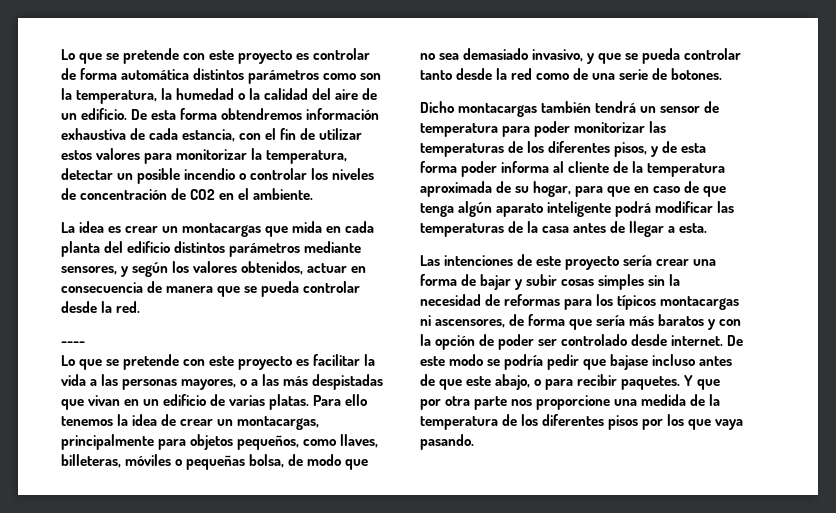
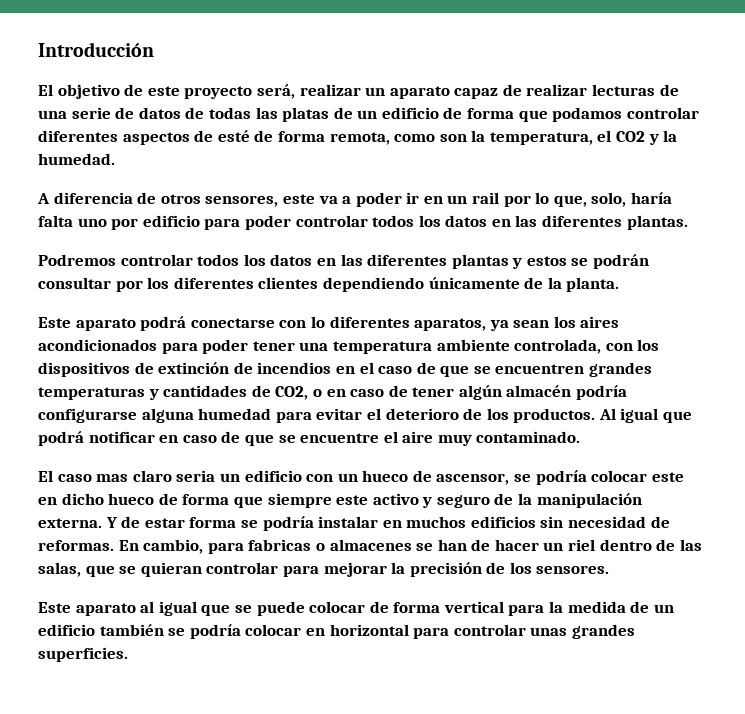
- Lo que se pretende con este proyecto es controlar de forma automática distintos parámetros como son la temperatura, la humedad o la calidad del aire de un edificio. De esta forma obtendremos información exhaustiva de cada estancia, con el fin de utilizar estos valores para monitorizar la temperatura, detectar un posible incendio o controlar los niveles de concentración de CO2 en el ambiente.
- La idea es crear un montacargas que mida en cada planta del edificio distintos parámetros mediante sensores, y según los valores obtenidos, actuar en consecuencia de manera que se pueda controlar desde la red.
- ----
- Lo que se pretende con este proyecto es facilitar la vida a las personas mayores, o a las más despistadas que vivan en un edificio de varias platas. Para ello tenemos la idea de crear un montacargas, principalmente para objetos pequeños, como llaves, billeteras, móviles o pequeñas bolsa, de modo que no sea demasiado invasivo, y que se pueda controlar tanto desde la red como de una serie de botones.
- Dicho montacargas también tendrá un sensor de temperatura para poder monitorizar las temperaturas de los diferentes pisos, y de esta forma poder informa al cliente de la temperatura aproximada de su hogar, para que en caso de que tenga algún aparato inteligente podrá modificar las temperaturas de la casa antes de llegar a esta.
- Las intenciones de este proyecto sería crear una forma de bajar y subir cosas simples sin la necesidad de reformas para los típicos montacargas ni ascensores, de forma que sería más baratos y con la opción de poder ser controlado desde internet. De este modo se podría pedir que bajase incluso antes de que este abajo, o para recibir paquetes. Y que por otra parte nos proporcione una medida de la temperatura de los diferentes pisos por los que vaya pasando.
+ Introducción
+ El objetivo de este proyecto será, realizar un aparato capaz de realizar lecturas de una serie de datos de todas las platas de un edificio de forma que podamos controlar diferentes aspectos de esté de forma remota, como son la temperatura, el CO2 y la humedad.
+ A diferencia de otros sensores, este va a poder ir en un rail por lo que, solo, haría falta uno por edificio para poder controlar todos los datos en las diferentes plantas.
+ Podremos controlar todos los datos en las diferentes plantas y estos se podrán consultar por los diferentes clientes dependiendo únicamente de la planta.
+ Este aparato podrá conectarse con lo diferentes aparatos, ya sean los aires acondicionados para poder tener una temperatura ambiente controlada, con los dispositivos de extinción de incendios en el caso de que se encuentren grandes temperaturas y cantidades de CO2, o en caso de tener algún almacén podría configurarse alguna humedad para evitar el deterioro de los productos. Al igual que podrá notificar en caso de que se encuentre el aire muy contaminado.
+ El caso mas claro seria un edificio con un hueco de ascensor, se podría colocar este en dicho hueco de forma que siempre este activo y seguro de la manipulación externa. Y de estar forma se podría instalar en muchos edificios sin necesidad de reformas. En cambio, para fabricas o almacenes se han de hacer un riel dentro de las salas, que se quieran controlar para mejorar la precisión de los sensores.
+ Este aparato al igual que se puede colocar de forma vertical para la medida de un edificio también se podría colocar en horizontal para controlar unas grandes superficies.

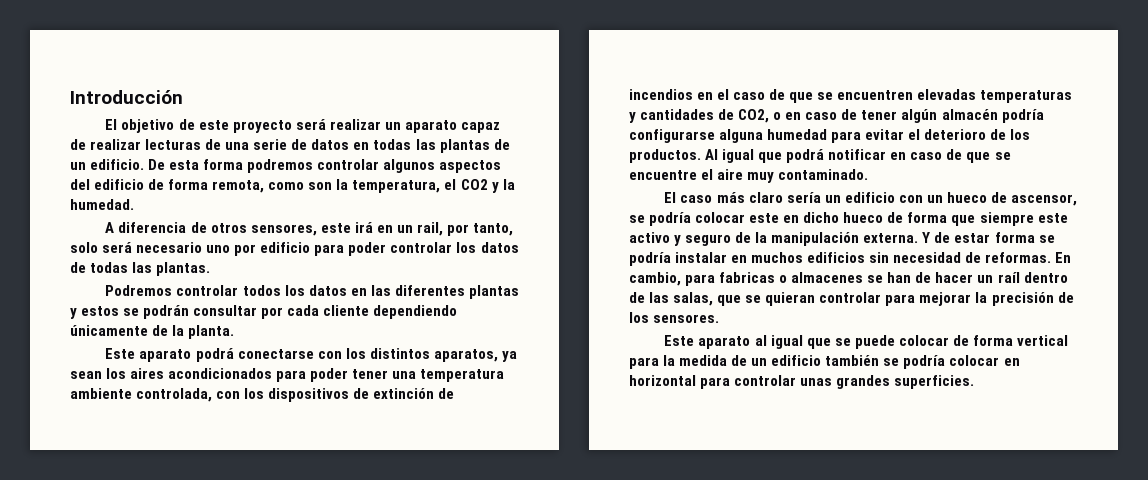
- El objetivo de este proyecto será, realizar un aparato capaz de realizar lecturas de una serie de datos de todas las platas de un edificio de forma que podamos controlar diferentes aspectos de esté de forma remota, como son la temperatura, el CO2 y la humedad.
+ El objetivo de este proyecto será realizar un aparato capaz de realizar lecturas de una serie de datos en todas las plantas de un edificio. De esta forma podremos controlar algunos aspectos del edificio de forma remota, como son la temperatura, el CO2 y la humedad.
- A diferencia de otros sensores, este va a poder ir en un rail por lo que, solo, haría falta uno por edificio para poder controlar todos los datos en las diferentes plantas.
+ A diferencia de otros sensores, este irá en un rail, por tanto, solo será necesario uno por edificio para poder controlar los datos de todas las plantas.
- Podremos controlar todos los datos en las diferentes plantas y estos se podrán consultar por los diferentes clientes dependiendo únicamente de la planta.
+ Podremos controlar todos los datos en las diferentes plantas y estos se podrán consultar por cada cliente dependiendo únicamente de la planta.
- Este aparato podrá conectarse con lo diferentes aparatos, ya sean los aires acondicionados para poder tener una temperatura ambiente controlada, con los dispositivos de extinción de incendios en el caso de que se encuentren grandes temperaturas y cantidades de CO2, o en caso de tener algún almacén podría configurarse alguna humedad para evitar el deterioro de los productos.
+ Este aparato podrá conectarse con los distintos aparatos, ya sean los aires acondicionados para poder tener una temperatura ambiente controlada, con los dispositivos de extinción de incendios en el caso de que se encuentren elevadas temperaturas y cantidades de CO2, o en caso de tener algún almacén podría configurarse alguna humedad para evitar el deterioro de los productos.
- El caso mas claro seria un edificio con un hueco de ascensor, se podría colocar este en dicho hueco de forma que siempre este activo y seguro de la manipulación externa.
+ El caso más claro sería un edificio con un hueco de ascensor, se podría colocar este en dicho hueco de forma que siempre este activo y seguro de la manipulación externa.
- En cambio, para fabricas o almacenes se han de hacer un riel dentro de las salas, que se quieran controlar para mejorar la precisión de los sensores.
+ En cambio, para fabricas o almacenes se han de hacer un raíl dentro de las salas, que se quieran controlar para mejorar la precisión de los sensores.

